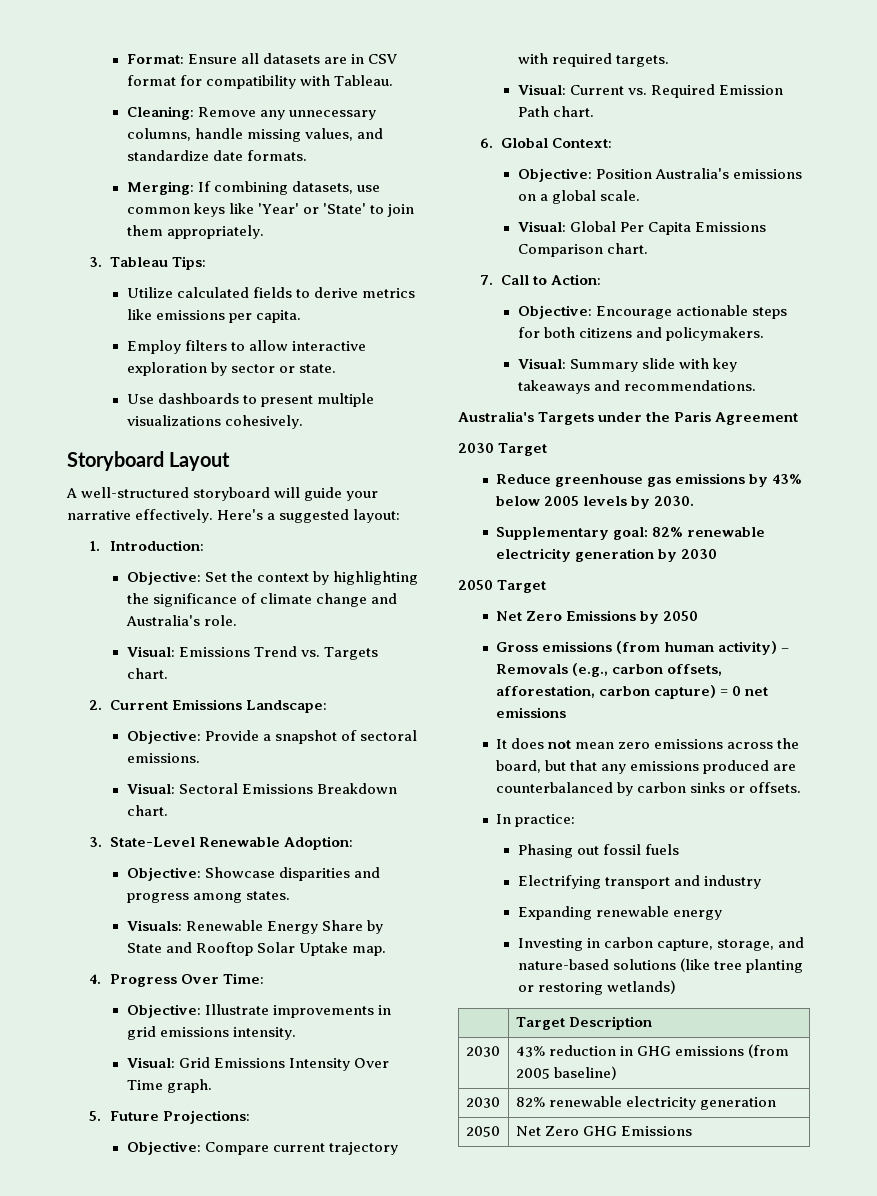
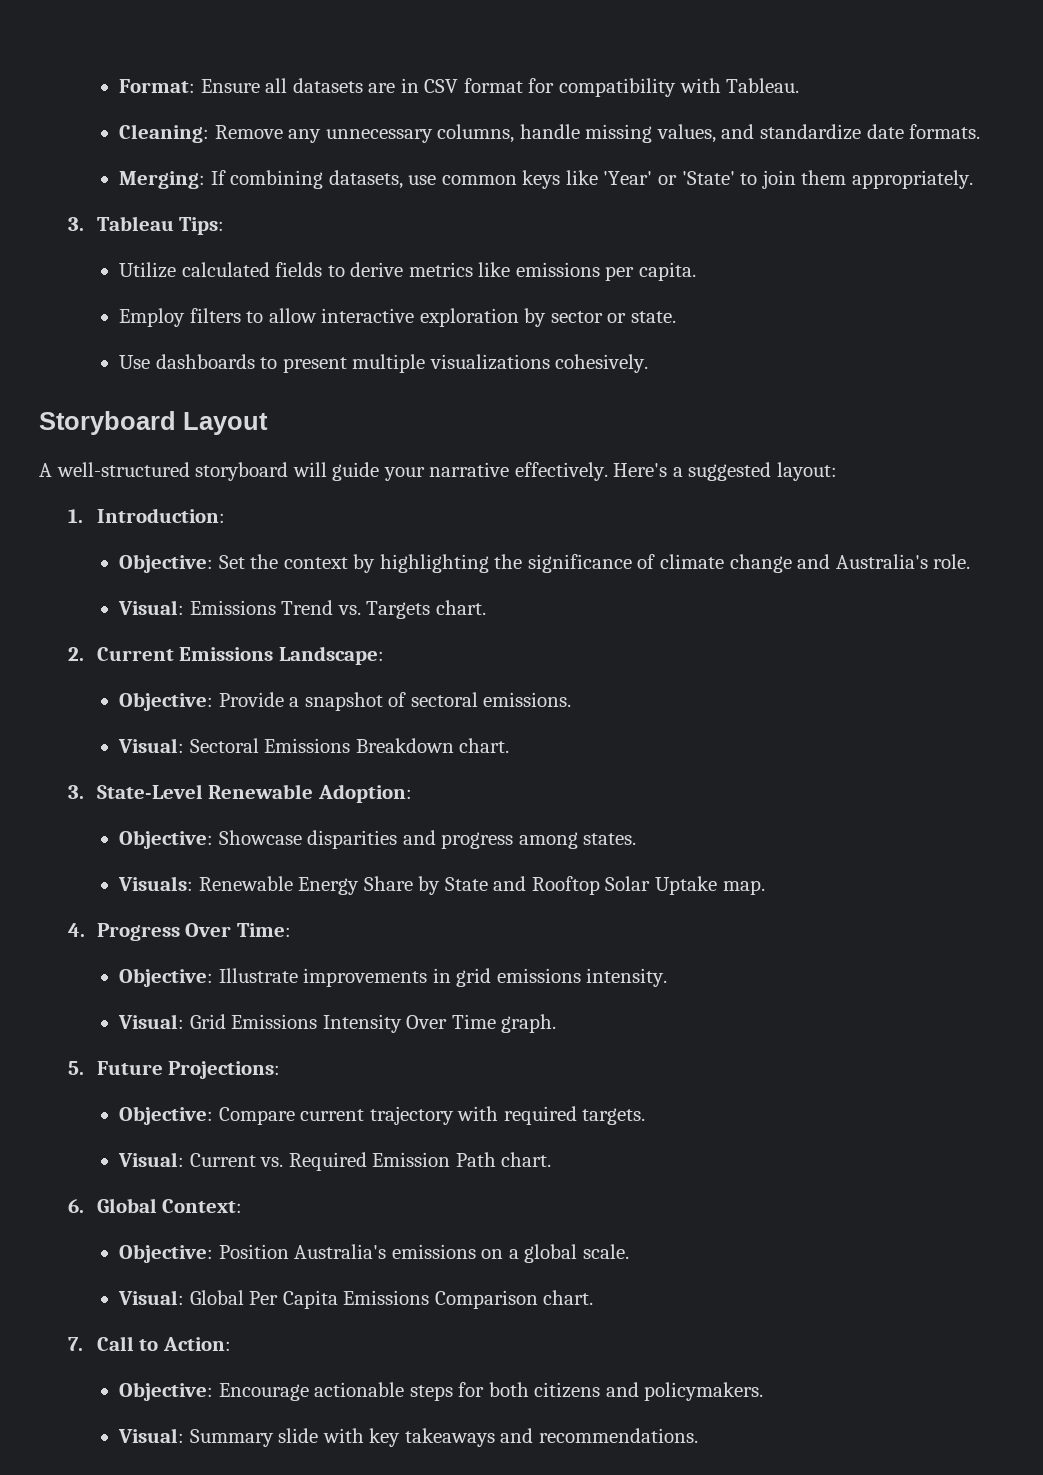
- Australia's Targets under the Paris Agreement
- 2030 Target
- Reduce greenhouse gas emissions by 43% below 2005 levels by 2030.
- Supplementary goal: 82% renewable electricity generation by 2030
- 2050 Target
- Net Zero Emissions by 2050
- Gross emissions (from human activity) – Removals (e.g., carbon offsets, afforestation, carbon capture) = 0 net emissions
- It does not mean zero emissions across the board, but that any emissions produced are counterbalanced by carbon sinks or offsets.
- In practice:
- Phasing out fossil fuels
- Electrifying transport and industry
- Expanding renewable energy
- Investing in carbon capture, storage, and nature-based solutions (like tree planting or restoring wetlands)
- | Target Description
- 2030 | 43% reduction in GHG emissions (from 2005 baseline)
- 2030 | 82% renewable electricity generation
- 2050 | Net Zero GHG Emissions

